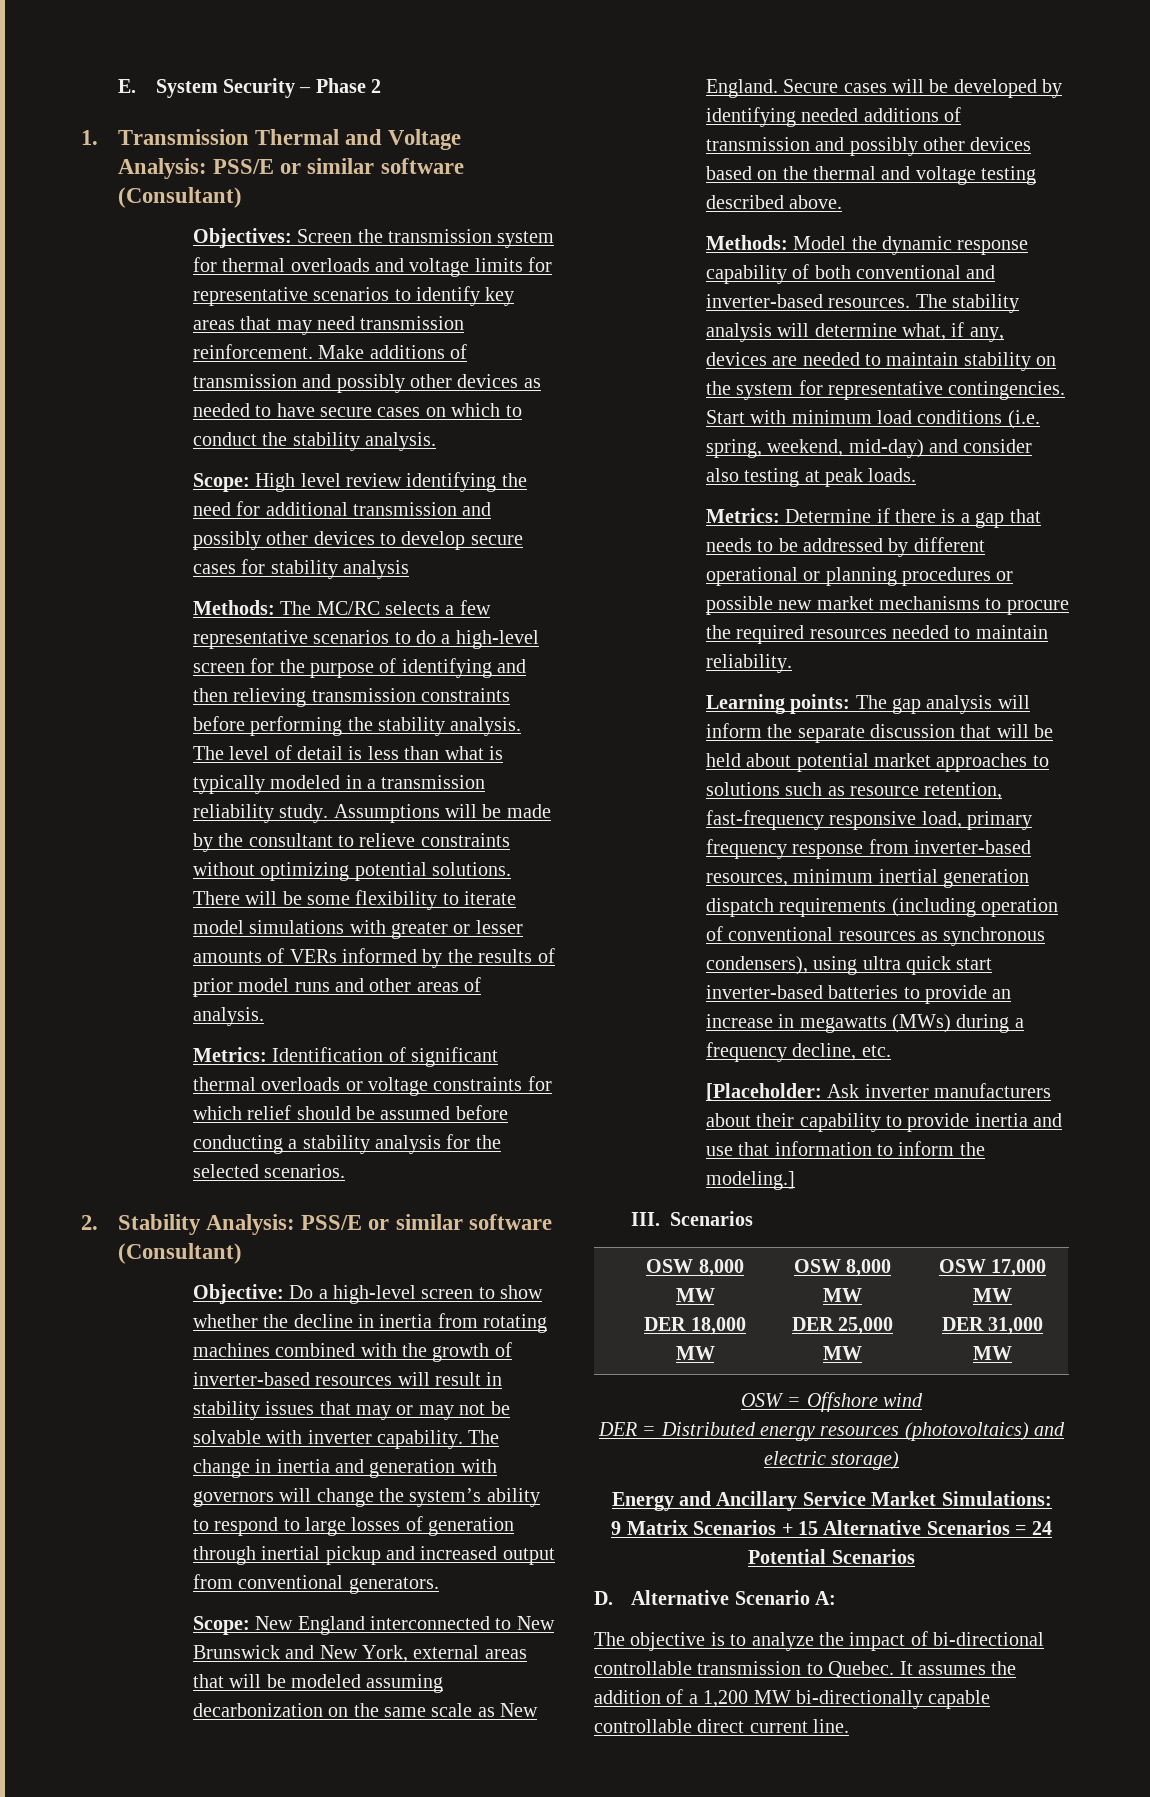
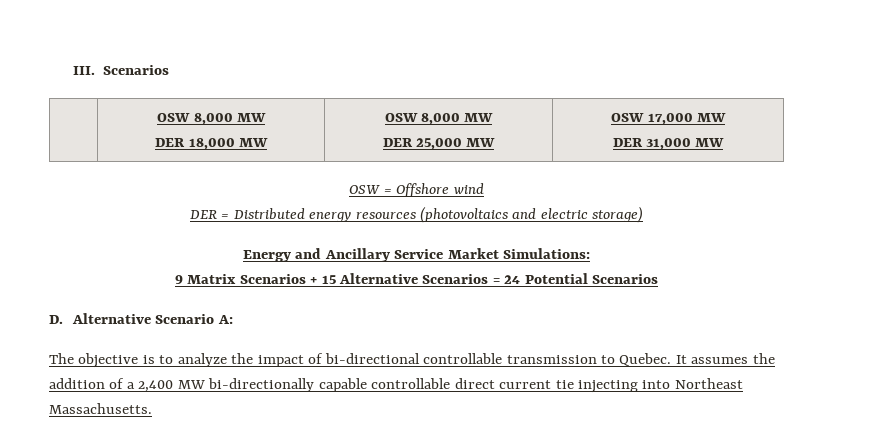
- E. System Security – Phase 2
- 1. Transmission Thermal and Voltage Analysis: PSS/E or similar software (Consultant)
- Objectives: Screen the transmission system for thermal overloads and voltage limits for representative scenarios to identify key areas that may need transmission reinforcement. Make additions of transmission and possibly other devices as needed to have secure cases on which to conduct the stability analysis.
- Scope: High level review identifying the need for additional transmission and possibly other devices to develop secure cases for stability analysis
- Methods: The MC/RC selects a few representative scenarios to do a high-level screen for the purpose of identifying and then relieving transmission constraints before performing the stability analysis. The level of detail is less than what is typically modeled in a transmission reliability study. Assumptions will be made by the consultant to relieve constraints without optimizing potential solutions. There will be some flexibility to iterate model simulations with greater or lesser amounts of VERs informed by the results of prior model runs and other areas of analysis.
- Metrics: Identification of significant thermal overloads or voltage constraints for which relief should be assumed before conducting a stability analysis for the selected scenarios.
- 2. Stability Analysis: PSS/E or similar software (Consultant)
- Objective: Do a high-level screen to show whether the decline in inertia from rotating machines combined with the growth of inverter-based resources will result in stability issues that may or may not be solvable with inverter capability. The change in inertia and generation with governors will change the system’s ability to respond to large losses of generation through inertial pickup and increased output from conventional generators.
- Scope: New England interconnected to New Brunswick and New York, external areas that will be modeled assuming decarbonization on the same scale as New England. Secure cases will be developed by identifying needed additions of transmission and possibly other devices based on the thermal and voltage testing described above.
- Methods: Model the dynamic response capability of both conventional and inverter-based resources. The stability analysis will determine what, if any, devices are needed to maintain stability on the system for representative contingencies. Start with minimum load conditions (i.e. spring, weekend, mid-day) and consider also testing at peak loads.
- Metrics: Determine if there is a gap that needs to be addressed by different operational or planning procedures or possible new market mechanisms to procure the required resources needed to maintain reliability.
- Learning points: The gap analysis will inform the separate discussion that will be held about potential market approaches to solutions such as resource retention, fast-frequency responsive load, primary frequency response from inverter-based resources, minimum inertial generation dispatch requirements (including operation of conventional resources as synchronous condensers), using ultra quick start inverter-based batteries to provide an increase in megawatts (MWs) during a frequency decline, etc.
- [Placeholder: Ask inverter manufacturers about their capability to provide inertia and use that information to inform the modeling.]
- DER = Distributed energy resources (photovoltaics) and electric storage)
+ DER = Distributed energy resources (photovoltaics and electric storage)
- It assumes the addition of a 1,200 MW bi-directionally capable controllable direct current line.
+ It assumes the addition of a 2,400 MW bi-directionally capable controllable direct current tie injecting into Northeast Massachusetts.

